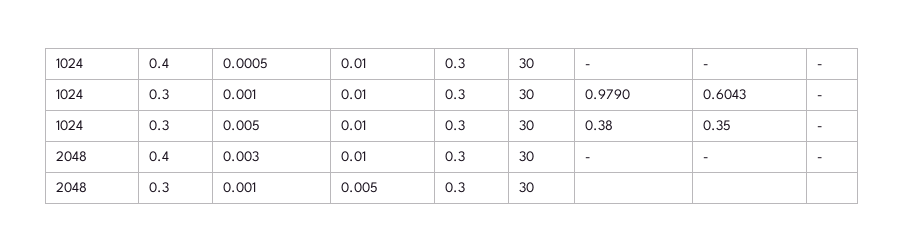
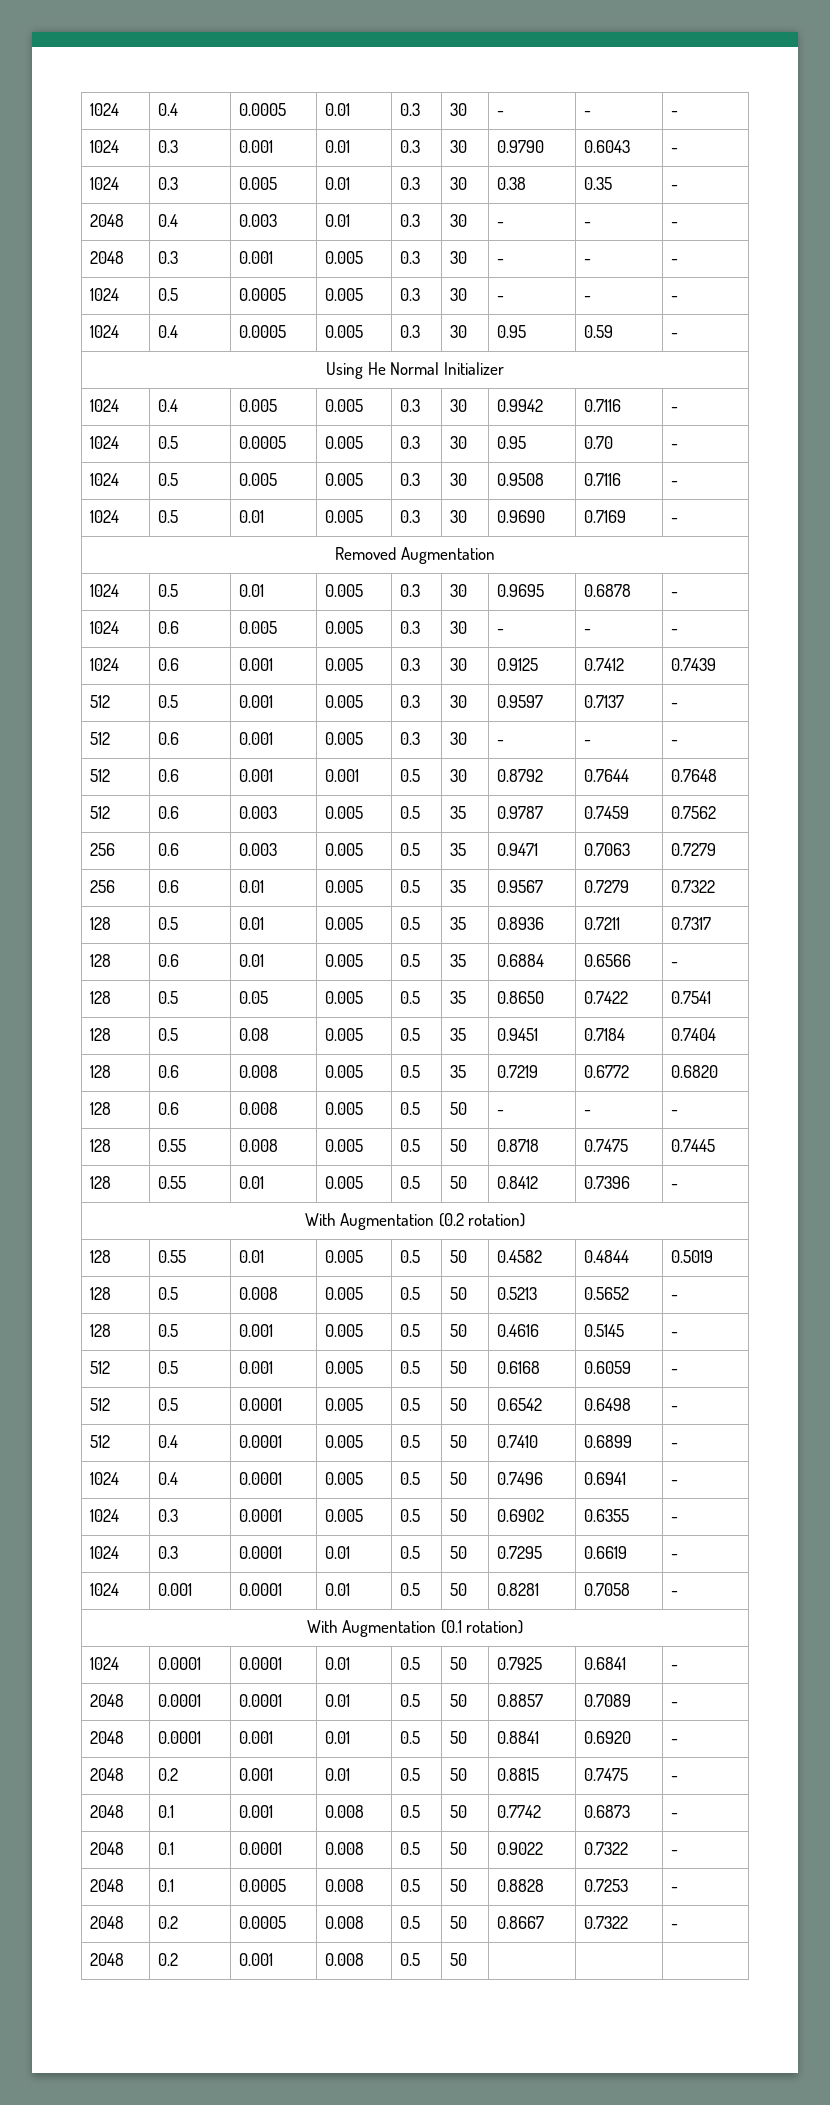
- 2048 | 0.3 | 0.001 | 0.005 | 0.3 | 30 | | |
+ 2048 | 0.3 | 0.001 | 0.005 | 0.3 | 30 | - | - | -
+ 1024 | 0.5 | 0.0005 | 0.005 | 0.3 | 30 | - | - | -
+ 1024 | 0.4 | 0.0005 | 0.005 | 0.3 | 30 | 0.95 | 0.59 | -
+ Using He Normal Initializer
+ 1024 | 0.4 | 0.005 | 0.005 | 0.3 | 30 | 0.9942 | 0.7116 | -
+ 1024 | 0.5 | 0.0005 | 0.005 | 0.3 | 30 | 0.95 | 0.70 | -
+ 1024 | 0.5 | 0.005 | 0.005 | 0.3 | 30 | 0.9508 | 0.7116 | -
+ 1024 | 0.5 | 0.01 | 0.005 | 0.3 | 30 | 0.9690 | 0.7169 | -
+ Removed Augmentation
+ 1024 | 0.5 | 0.01 | 0.005 | 0.3 | 30 | 0.9695 | 0.6878 | -
+ 1024 | 0.6 | 0.005 | 0.005 | 0.3 | 30 | - | - | -
+ 1024 | 0.6 | 0.001 | 0.005 | 0.3 | 30 | 0.9125 | 0.7412 | 0.7439
+ 512 | 0.5 | 0.001 | 0.005 | 0.3 | 30 | 0.9597 | 0.7137 | -
+ 512 | 0.6 | 0.001 | 0.005 | 0.3 | 30 | - | - | -
+ 512 | 0.6 | 0.001 | 0.001 | 0.5 | 30 | 0.8792 | 0.7644 | 0.7648
+ 512 | 0.6 | 0.003 | 0.005 | 0.5 | 35 | 0.9787 | 0.7459 | 0.7562
+ 256 | 0.6 | 0.003 | 0.005 | 0.5 | 35 | 0.9471 | 0.7063 | 0.7279
+ 256 | 0.6 | 0.01 | 0.005 | 0.5 | 35 | 0.9567 | 0.7279 | 0.7322
+ 128 | 0.5 | 0.01 | 0.005 | 0.5 | 35 | 0.8936 | 0.7211 | 0.7317
+ 128 | 0.6 | 0.01 | 0.005 | 0.5 | 35 | 0.6884 | 0.6566 | -
+ 128 | 0.5 | 0.05 | 0.005 | 0.5 | 35 | 0.8650 | 0.7422 | 0.7541
+ 128 | 0.5 | 0.08 | 0.005 | 0.5 | 35 | 0.9451 | 0.7184 | 0.7404
+ 128 | 0.6 | 0.008 | 0.005 | 0.5 | 35 | 0.7219 | 0.6772 | 0.6820
+ 128 | 0.6 | 0.008 | 0.005 | 0.5 | 50 | - | - | -
+ 128 | 0.55 | 0.008 | 0.005 | 0.5 | 50 | 0.8718 | 0.7475 | 0.7445
+ 128 | 0.55 | 0.01 | 0.005 | 0.5 | 50 | 0.8412 | 0.7396 | -
+ With Augmentation (0.2 rotation)
+ 128 | 0.55 | 0.01 | 0.005 | 0.5 | 50 | 0.4582 | 0.4844 | 0.5019
+ 128 | 0.5 | 0.008 | 0.005 | 0.5 | 50 | 0.5213 | 0.5652 | -
+ 128 | 0.5 | 0.001 | 0.005 | 0.5 | 50 | 0.4616 | 0.5145 | -
+ 512 | 0.5 | 0.001 | 0.005 | 0.5 | 50 | 0.6168 | 0.6059 | -
+ 512 | 0.5 | 0.0001 | 0.005 | 0.5 | 50 | 0.6542 | 0.6498 | -
+ 512 | 0.4 | 0.0001 | 0.005 | 0.5 | 50 | 0.7410 | 0.6899 | -
+ 1024 | 0.4 | 0.0001 | 0.005 | 0.5 | 50 | 0.7496 | 0.6941 | -
+ 1024 | 0.3 | 0.0001 | 0.005 | 0.5 | 50 | 0.6902 | 0.6355 | -
+ 1024 | 0.3 | 0.0001 | 0.01 | 0.5 | 50 | 0.7295 | 0.6619 | -
+ 1024 | 0.001 | 0.0001 | 0.01 | 0.5 | 50 | 0.8281 | 0.7058 | -
+ With Augmentation (0.1 rotation)
+ 1024 | 0.0001 | 0.0001 | 0.01 | 0.5 | 50 | 0.7925 | 0.6841 | -
+ 2048 | 0.0001 | 0.0001 | 0.01 | 0.5 | 50 | 0.8857 | 0.7089 | -
+ 2048 | 0.0001 | 0.001 | 0.01 | 0.5 | 50 | 0.8841 | 0.6920 | -
+ 2048 | 0.2 | 0.001 | 0.01 | 0.5 | 50 | 0.8815 | 0.7475 | -
+ 2048 | 0.1 | 0.001 | 0.008 | 0.5 | 50 | 0.7742 | 0.6873 | -
+ 2048 | 0.1 | 0.0001 | 0.008 | 0.5 | 50 | 0.9022 | 0.7322 | -
+ 2048 | 0.1 | 0.0005 | 0.008 | 0.5 | 50 | 0.8828 | 0.7253 | -
+ 2048 | 0.2 | 0.0005 | 0.008 | 0.5 | 50 | 0.8667 | 0.7322 | -
+ 2048 | 0.2 | 0.001 | 0.008 | 0.5 | 50 | | |

